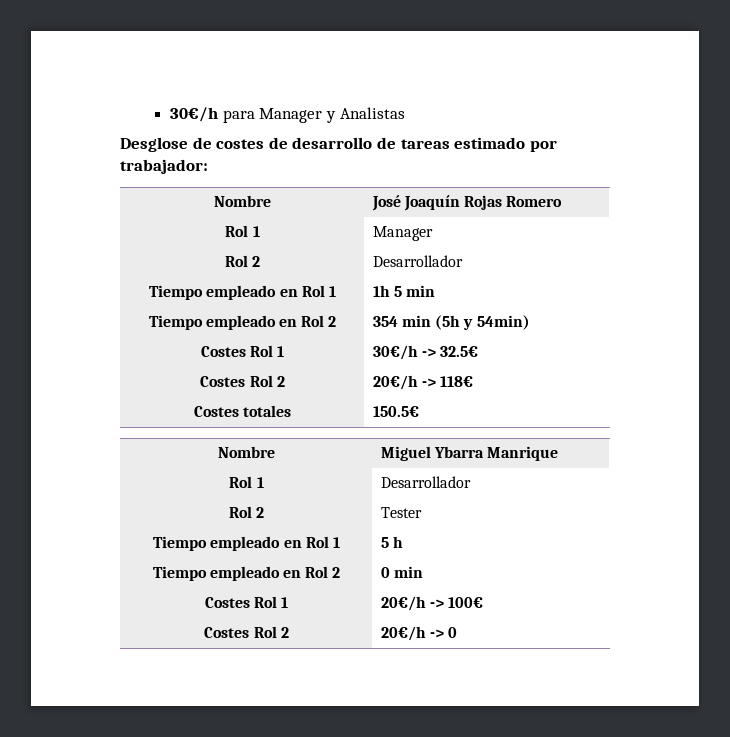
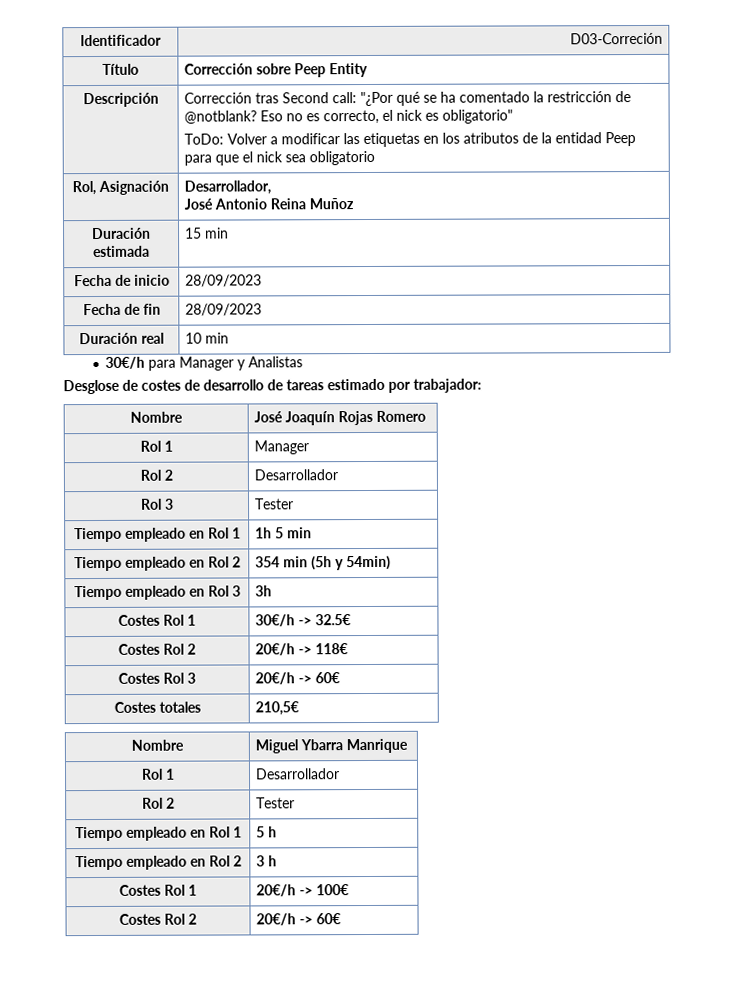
+ Identificador | D03-Correción
+ Título | Corrección sobre Peep Entity
+ Descripción | Corrección tras Second call: "¿Por qué se ha comentado la restricción de @notblank? Eso no es correcto, el nick es obligatorio"
+ ToDo: Volver a modificar las etiquetas en los atributos de la entidad Peep para que el nick sea obligatorio
+ Rol, Asignación | Desarrollador,
+ José Antonio Reina Muñoz
+ Duración estimada | 15 min
+ Fecha de inicio | 28/09/2023
+ Fecha de fin | 28/09/2023
+ Duración real | 10 min
+ Rol 3 | Tester
+ Tiempo empleado en Rol 3 | 3h
+ Costes Rol 3 | 20€/h -> 60€
- Costes totales | 150.5€
+ Costes totales | 210,5€
- Tiempo empleado en Rol 2 | 0 min
+ Tiempo empleado en Rol 2 | 3 h
- Costes Rol 2 | 20€/h -> 0
+ Costes Rol 2 | 20€/h -> 60€

